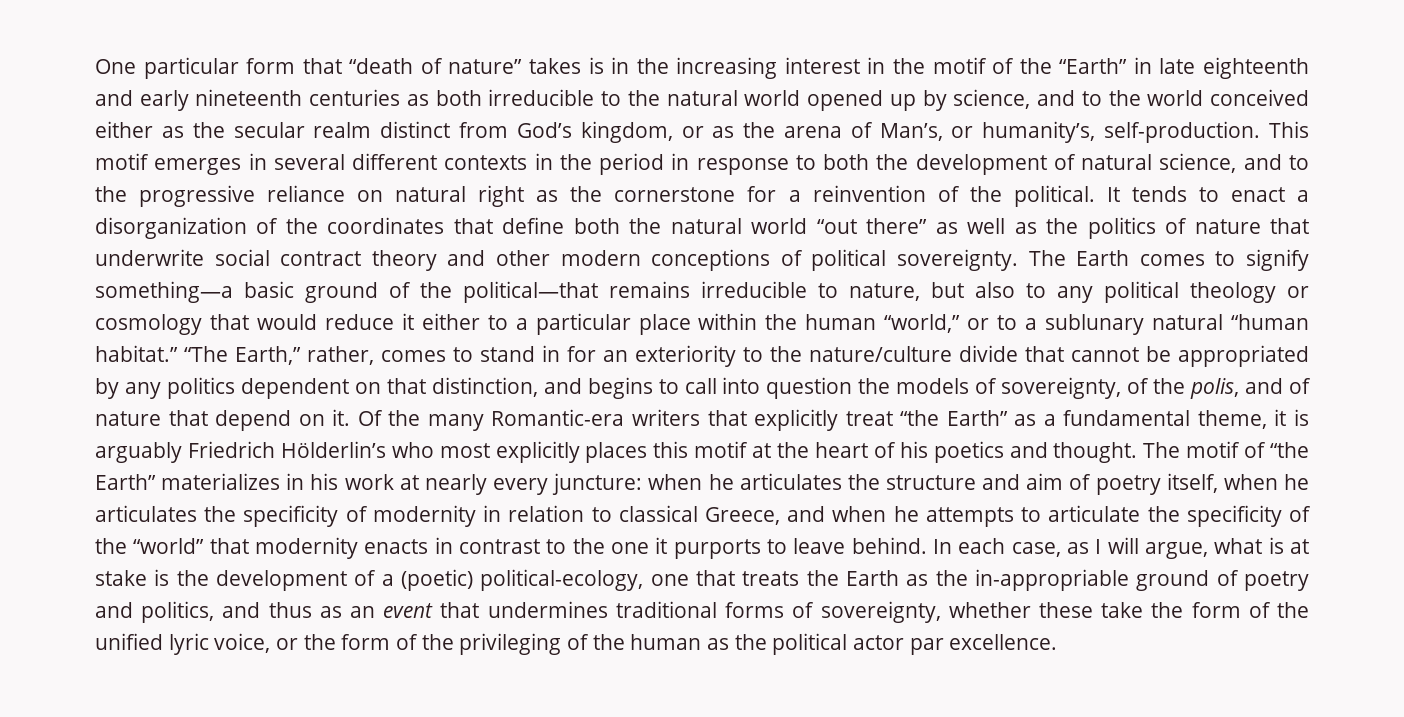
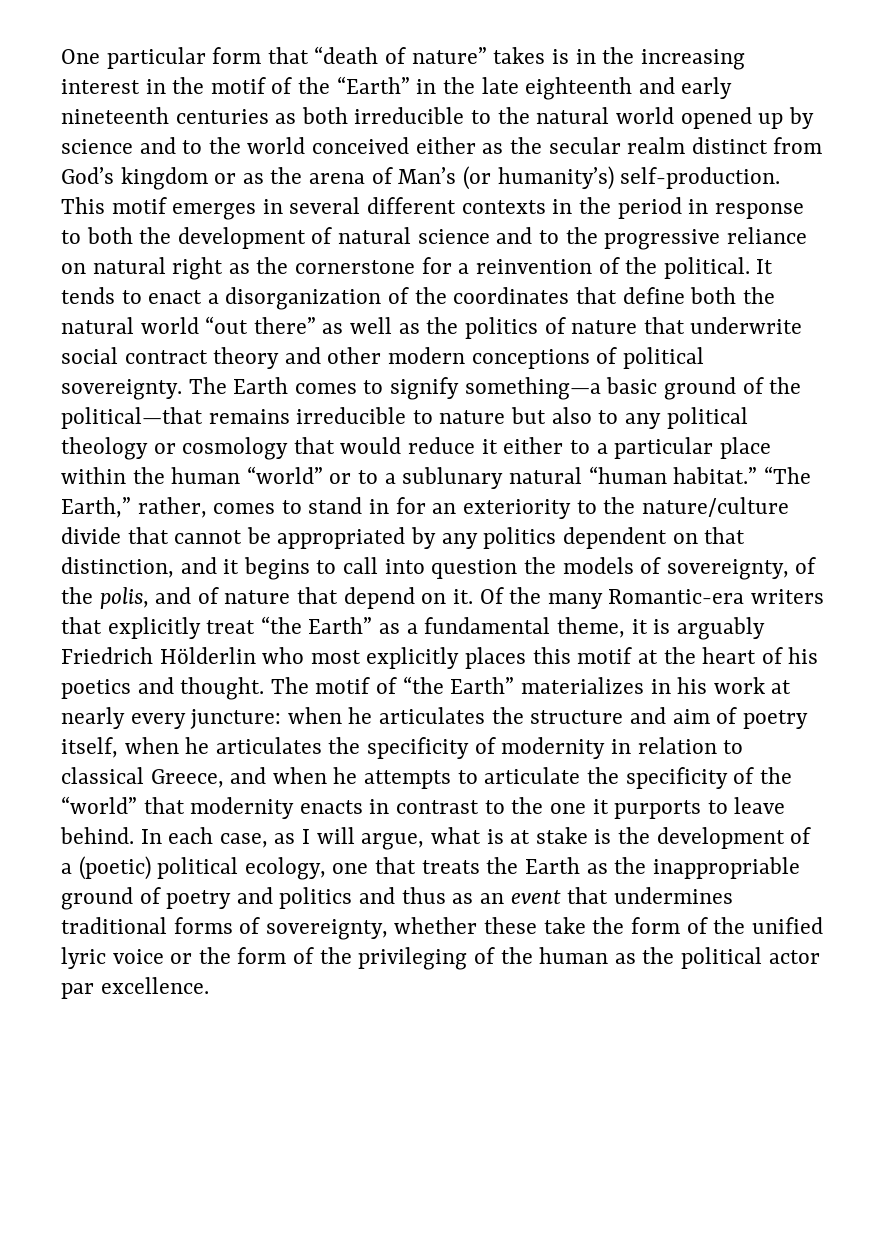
- One particular form that “death of nature” takes is in the increasing interest in the motif of the “Earth” in late eighteenth and early nineteenth centuries as both irreducible to the natural world opened up by science, and to the world conceived either as the secular realm distinct from God’s kingdom, or as the arena of Man’s, or humanity’s, self-production.
+ One particular form that “death of nature” takes is in the increasing interest in the motif of the “Earth” in the late eighteenth and early nineteenth centuries as both irreducible to the natural world opened up by science and to the world conceived either as the secular realm distinct from God’s kingdom or as the arena of Man’s (or humanity’s) self-production.
- This motif emerges in several different contexts in the period in response to both the development of natural science, and to the progressive reliance on natural right as the cornerstone for a reinvention of the political.
+ This motif emerges in several different contexts in the period in response to both the development of natural science and to the progressive reliance on natural right as the cornerstone for a reinvention of the political.
- The Earth comes to signify something—a basic ground of the political—that remains irreducible to nature, but also to any political theology or cosmology that would reduce it either to a particular place within the human “world,” or to a sublunary natural “human habitat.”
+ The Earth comes to signify something—a basic ground of the political—that remains irreducible to nature but also to any political theology or cosmology that would reduce it either to a particular place within the human “world” or to a sublunary natural “human habitat.”
- “The Earth,” rather, comes to stand in for an exteriority to the nature/culture divide that cannot be appropriated by any politics dependent on that distinction, and begins to call into question the models of sovereignty, of the polis, and of nature that depend on it.
+ “The Earth,” rather, comes to stand in for an exteriority to the nature/culture divide that cannot be appropriated by any politics dependent on that distinction, and it begins to call into question the models of sovereignty, of the polis, and of nature that depend on it.
- Of the many Romantic-era writers that explicitly treat “the Earth” as a fundamental theme, it is arguably Friedrich Hölderlin’s who most explicitly places this motif at the heart of his poetics and thought.
+ Of the many Romantic-era writers that explicitly treat “the Earth” as a fundamental theme, it is arguably Friedrich Hölderlin who most explicitly places this motif at the heart of his poetics and thought.
- In each case, as I will argue, what is at stake is the development of a (poetic) political-ecology, one that treats the Earth as the in-appropriable ground of poetry and politics, and thus as an event that undermines traditional forms of sovereignty, whether these take the form of the unified lyric voice, or the form of the privileging of the human as the political actor par excellence.
+ In each case, as I will argue, what is at stake is the development of a (poetic) political ecology, one that treats the Earth as the inappropriable ground of poetry and politics and thus as an event that undermines traditional forms of sovereignty, whether these take the form of the unified lyric voice or the form of the privileging of the human as the political actor par excellence.

